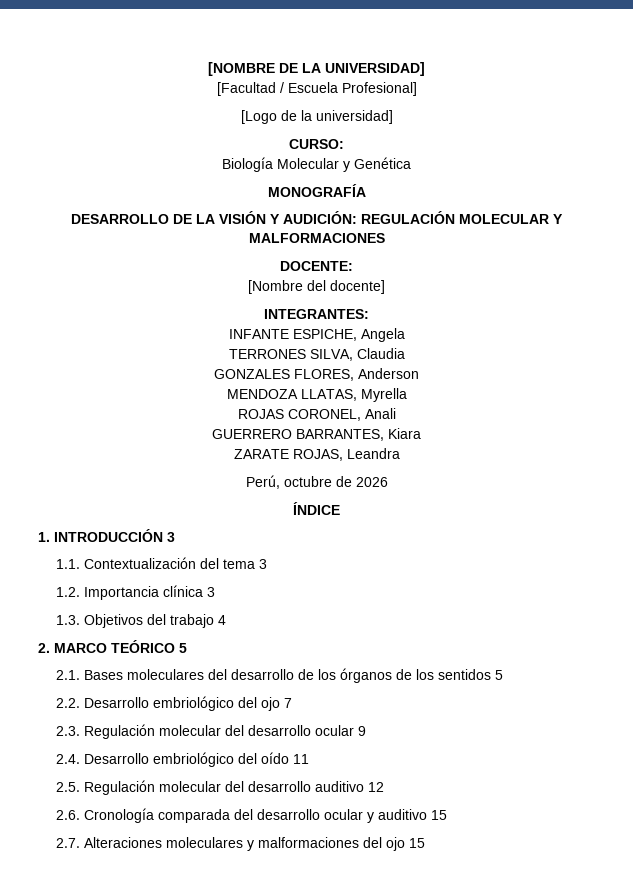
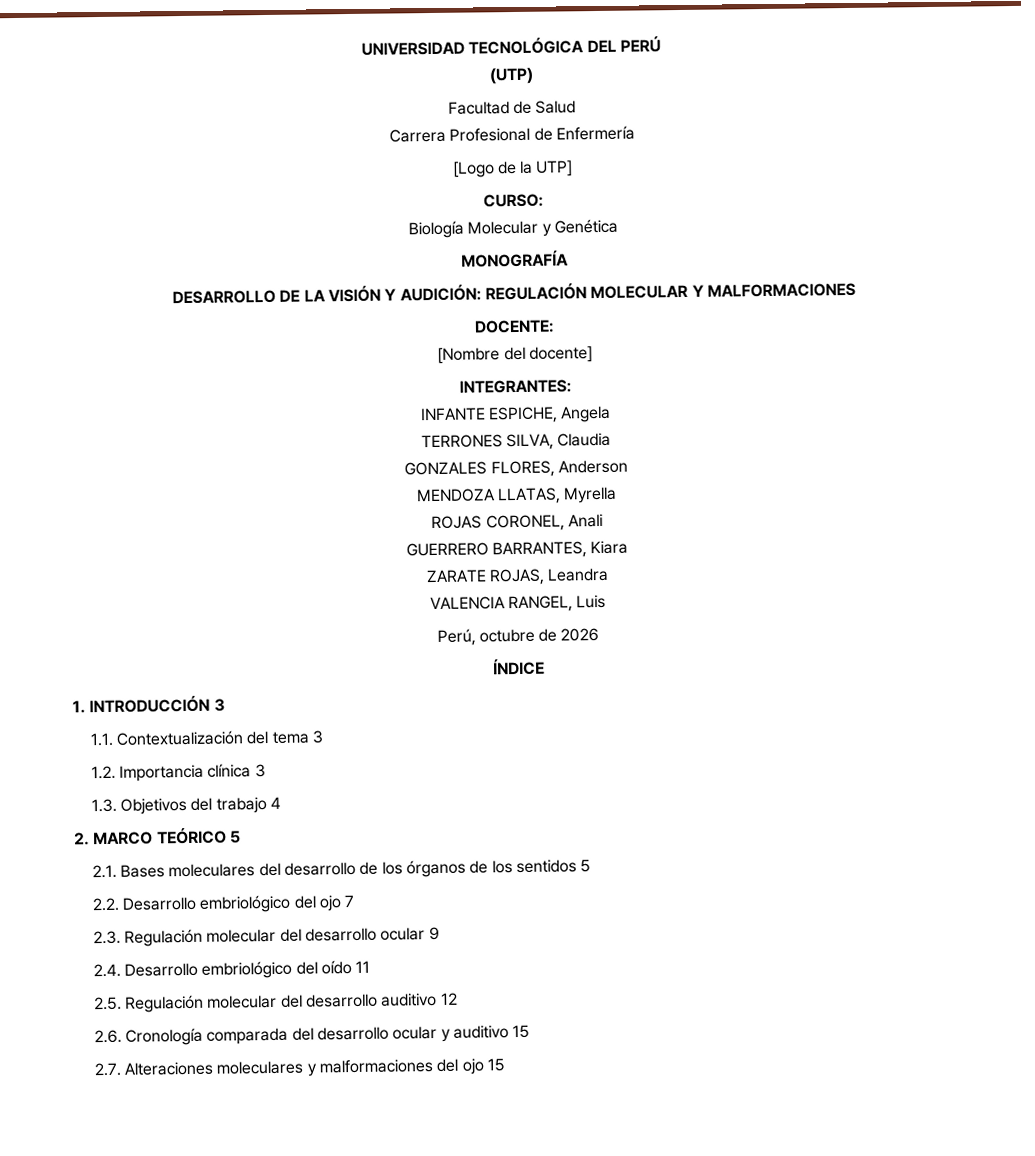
- [NOMBRE DE LA UNIVERSIDAD]
- [Facultad / Escuela Profesional]
+ UNIVERSIDAD TECNOLÓGICA DEL PERÚ
+ (UTP)
+ Facultad de Salud
+ Carrera Profesional de Enfermería
- [Logo de la universidad]
+ [Logo de la UTP]
+ VALENCIA RANGEL, Luis

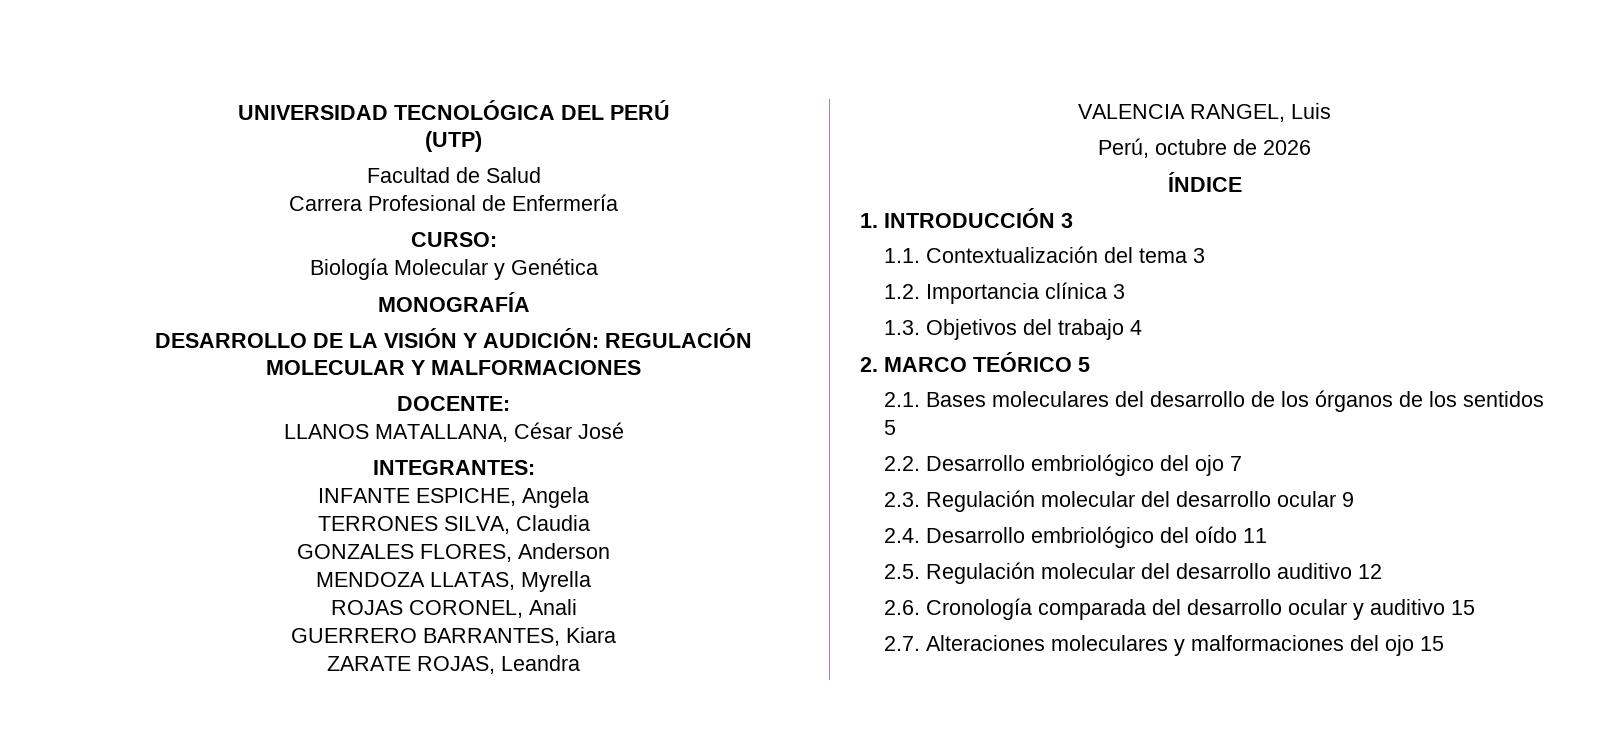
- [Logo de la UTP]
- [Nombre del docente]
+ LLANOS MATALLANA, César José

